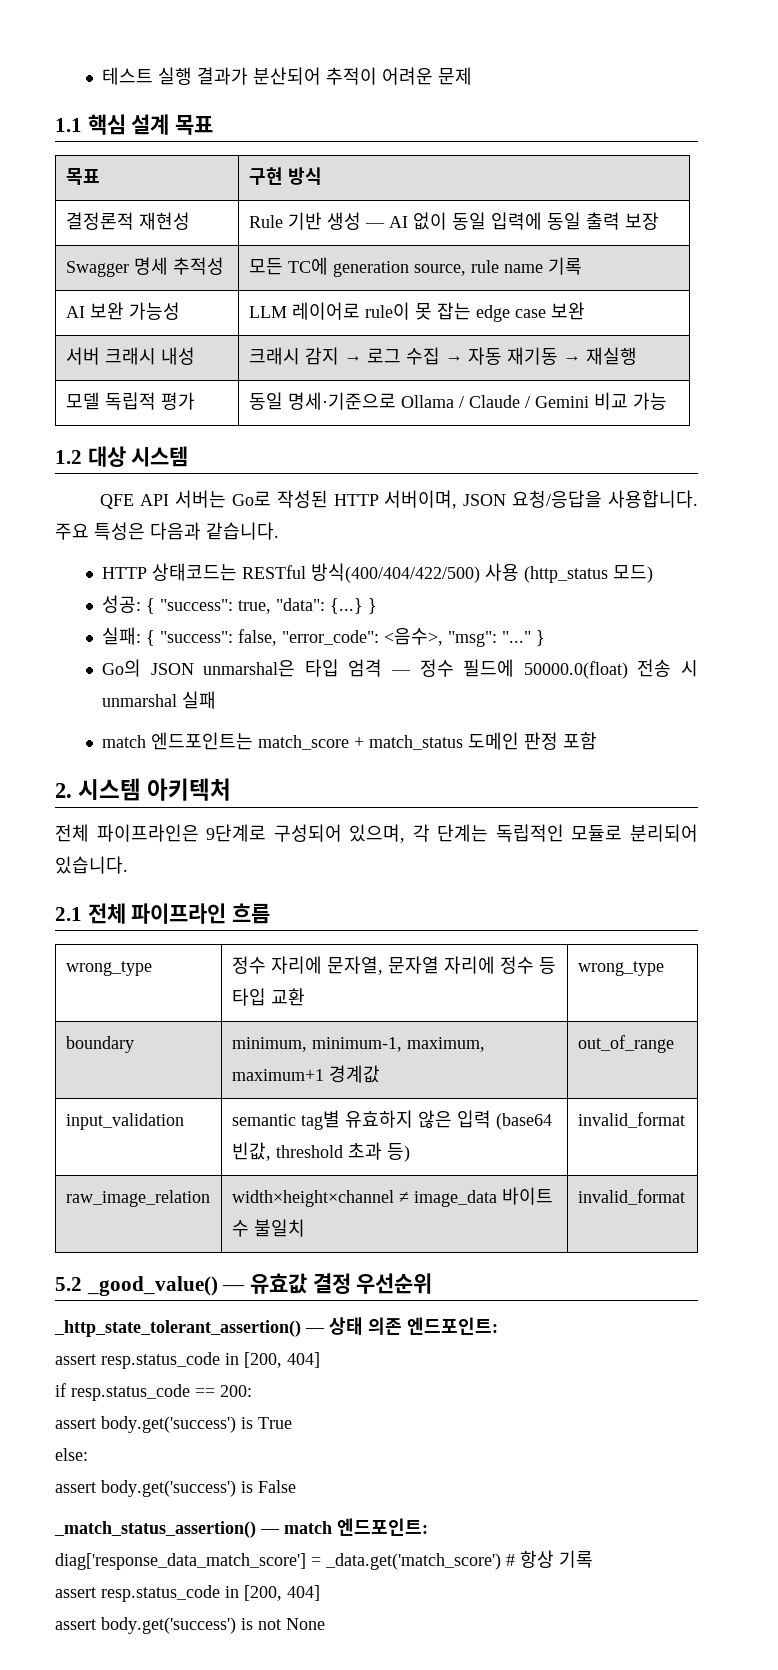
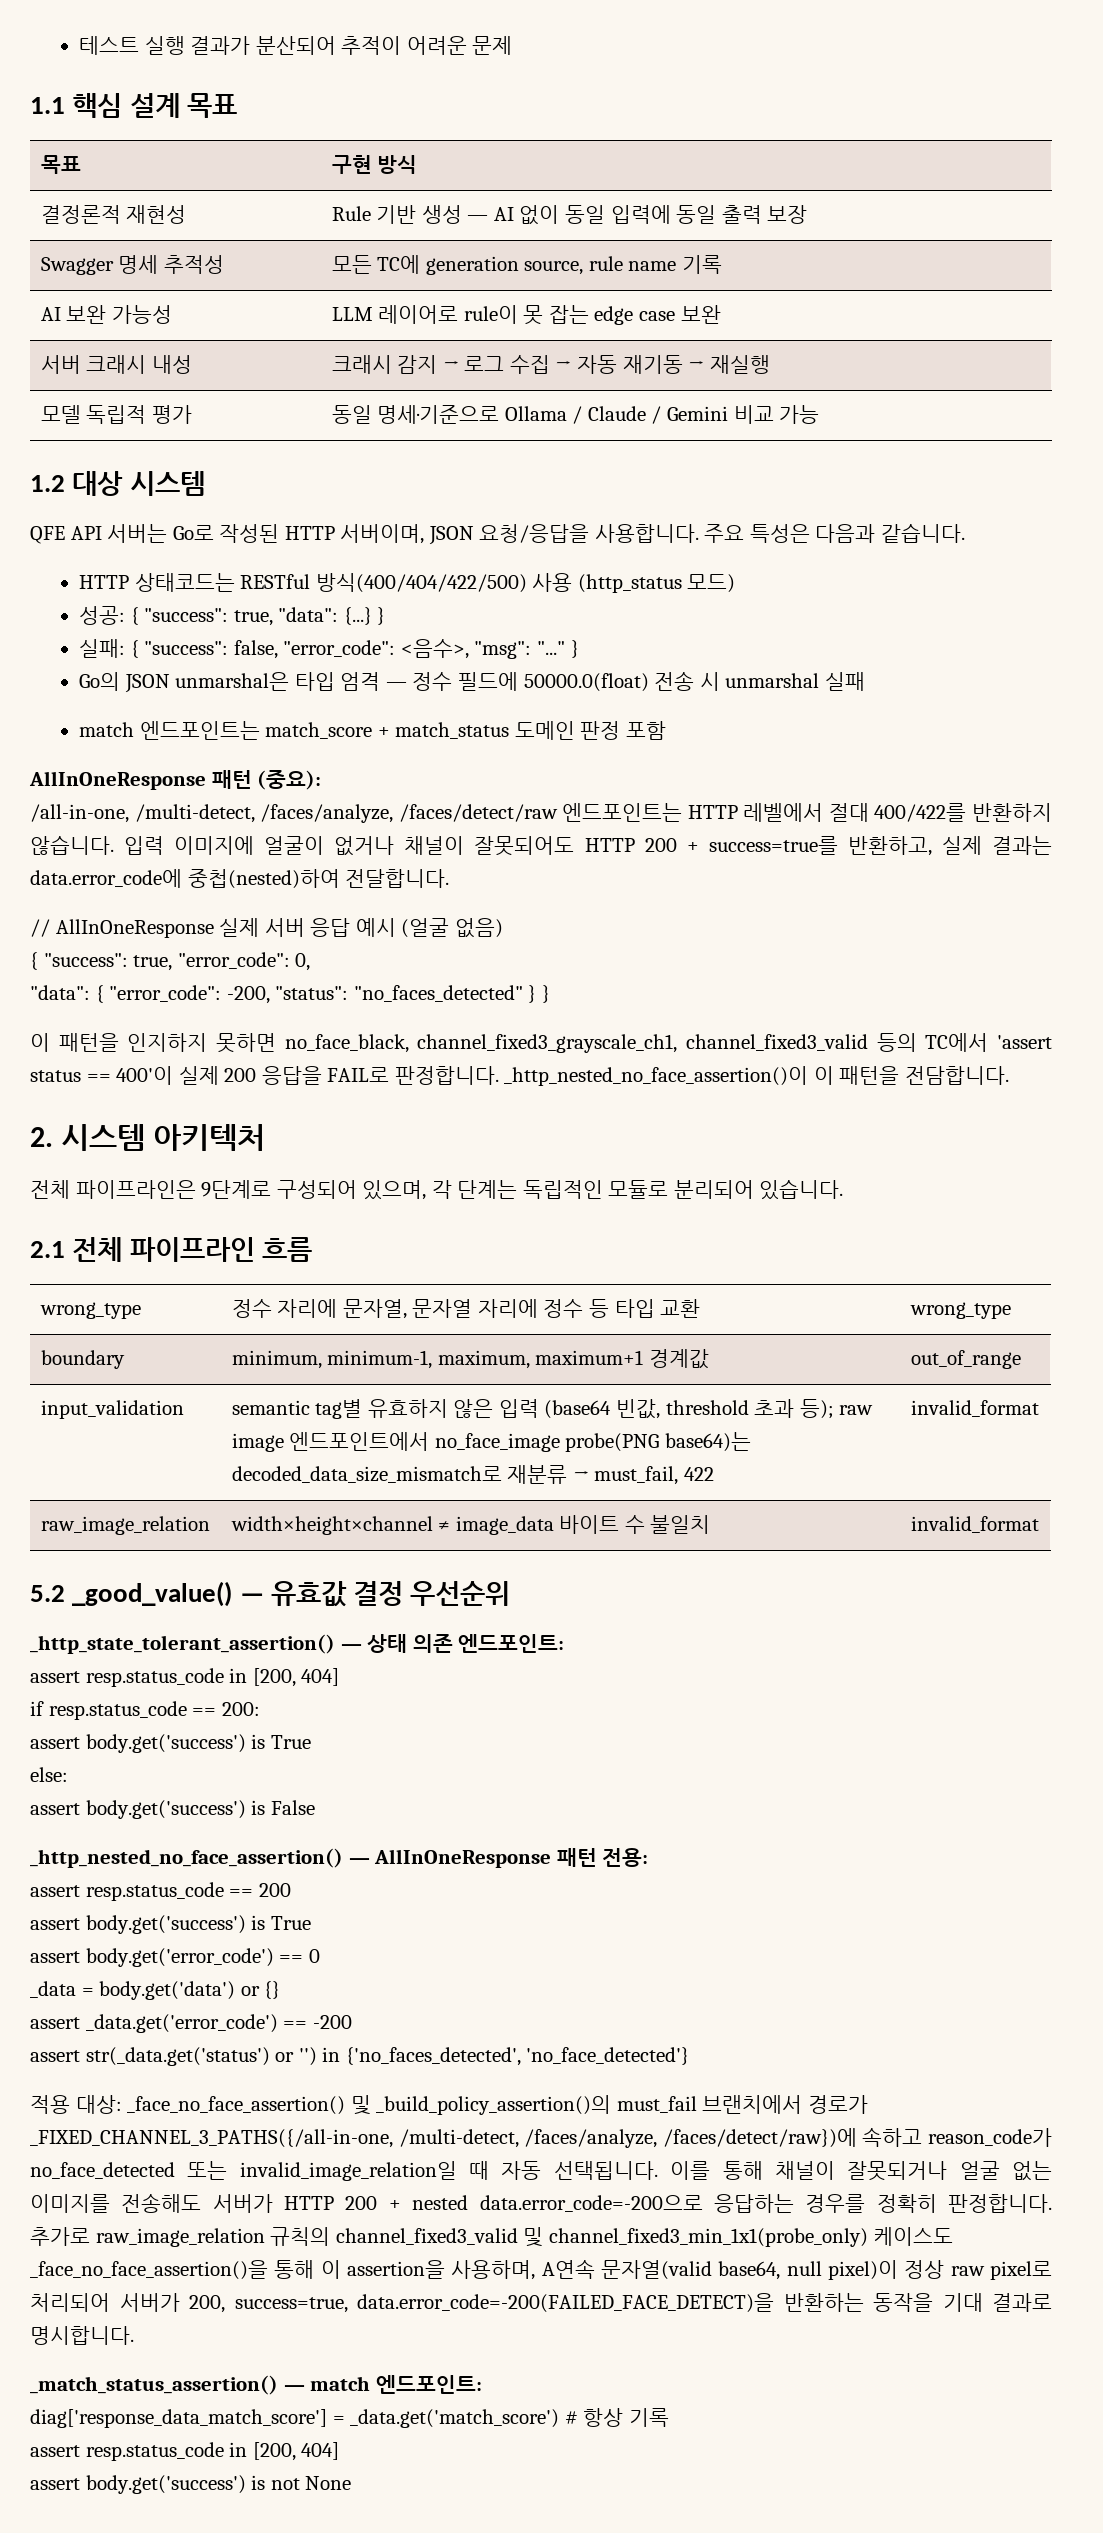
+ AllInOneResponse 패턴 (중요):
+ /all-in-one, /multi-detect, /faces/analyze, /faces/detect/raw 엔드포인트는 HTTP 레벨에서 절대 400/422를 반환하지 않습니다. 입력 이미지에 얼굴이 없거나 채널이 잘못되어도 HTTP 200 + success=true를 반환하고, 실제 결과는 data.error_code에 중첩(nested)하여 전달합니다.
+ // AllInOneResponse 실제 서버 응답 예시 (얼굴 없음)
+ { "success": true, "error_code": 0,
+ "data": { "error_code": -200, "status": "no_faces_detected" } }
+ 이 패턴을 인지하지 못하면 no_face_black, channel_fixed3_grayscale_ch1, channel_fixed3_valid 등의 TC에서 'assert status == 400'이 실제 200 응답을 FAIL로 판정합니다. _http_nested_no_face_assertion()이 이 패턴을 전담합니다.
- input_validation | semantic tag별 유효하지 않은 입력 (base64 빈값, threshold 초과 등) | invalid_format
+ input_validation | semantic tag별 유효하지 않은 입력 (base64 빈값, threshold 초과 등); raw image 엔드포인트에서 no_face_image probe(PNG base64)는 decoded_data_size_mismatch로 재분류 → must_fail, 422 | invalid_format
+ _http_nested_no_face_assertion() — AllInOneResponse 패턴 전용:
+ assert resp.status_code == 200
+ assert body.get('success') is True
+ assert body.get('error_code') == 0
+ _data = body.get('data') or {}
+ assert _data.get('error_code') == -200
+ assert str(_data.get('status') or '') in {'no_faces_detected', 'no_face_detected'}
+ 적용 대상: _face_no_face_assertion() 및 _build_policy_assertion()의 must_fail 브랜치에서 경로가 _FIXED_CHANNEL_3_PATHS({/all-in-one, /multi-detect, /faces/analyze, /faces/detect/raw})에 속하고 reason_code가 no_face_detected 또는 invalid_image_relation일 때 자동 선택됩니다. 이를 통해 채널이 잘못되거나 얼굴 없는 이미지를 전송해도 서버가 HTTP 200 + nested data.error_code=-200으로 응답하는 경우를 정확히 판정합니다. 추가로 raw_image_relation 규칙의 channel_fixed3_valid 및 channel_fixed3_min_1x1(probe_only) 케이스도 _face_no_face_assertion()을 통해 이 assertion을 사용하며, A연속 문자열(valid base64, null pixel)이 정상 raw pixel로 처리되어 서버가 200, success=true, data.error_code=-200(FAILED_FACE_DETECT)을 반환하는 동작을 기대 결과로 명시합니다.

